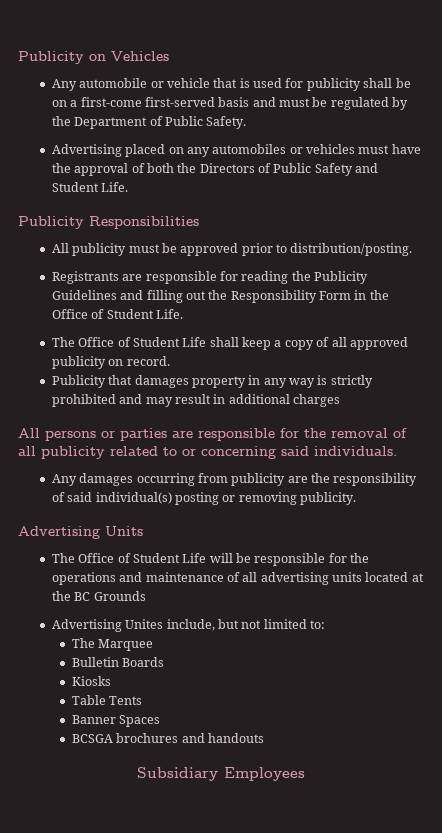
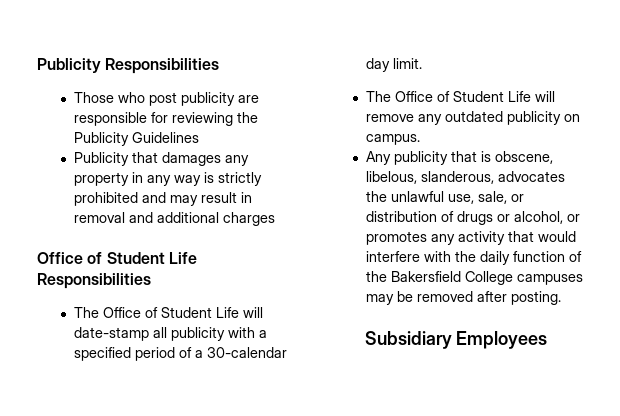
- Publicity on Vehicles
- Any automobile or vehicle that is used for publicity shall be on a first-come first-served basis and must be regulated by the Department of Public Safety.
- Advertising placed on any automobiles or vehicles must have the approval of both the Directors of Public Safety and Student Life.
  Publicity Responsibilities
- All publicity must be approved prior to distribution/posting.
- Registrants are responsible for reading the Publicity Guidelines and filling out the Responsibility Form in the Office of Student Life.
- The Office of Student Life shall keep a copy of all approved publicity on record.
+ Those who post publicity are responsible for reviewing the Publicity Guidelines
- Publicity that damages property in any way is strictly prohibited and may result in additional charges
+ Publicity that damages any property in any way is strictly prohibited and may result in removal and additional charges
- All persons or parties are responsible for the removal of all publicity related to or concerning said individuals.
- Any damages occurring from publicity are the responsibility of said individual(s) posting or removing publicity.
- Advertising Units
- The Office of Student Life will be responsible for the operations and maintenance of all advertising units located at the BC Grounds
- Advertising Unites include, but not limited to:
- The Marquee
- Bulletin Boards
- Kiosks
- Table Tents
- Banner Spaces
- BCSGA brochures and handouts
+ Office of Student Life Responsibilities
+ The Office of Student Life will date-stamp all publicity with a specified period of a 30-calendar day limit.
+ The Office of Student Life will remove any outdated publicity on campus.
+ Any publicity that is obscene, libelous, slanderous, advocates the unlawful use, sale, or distribution of drugs or alcohol, or promotes any activity that would interfere with the daily function of the Bakersfield College campuses may be removed after posting.

